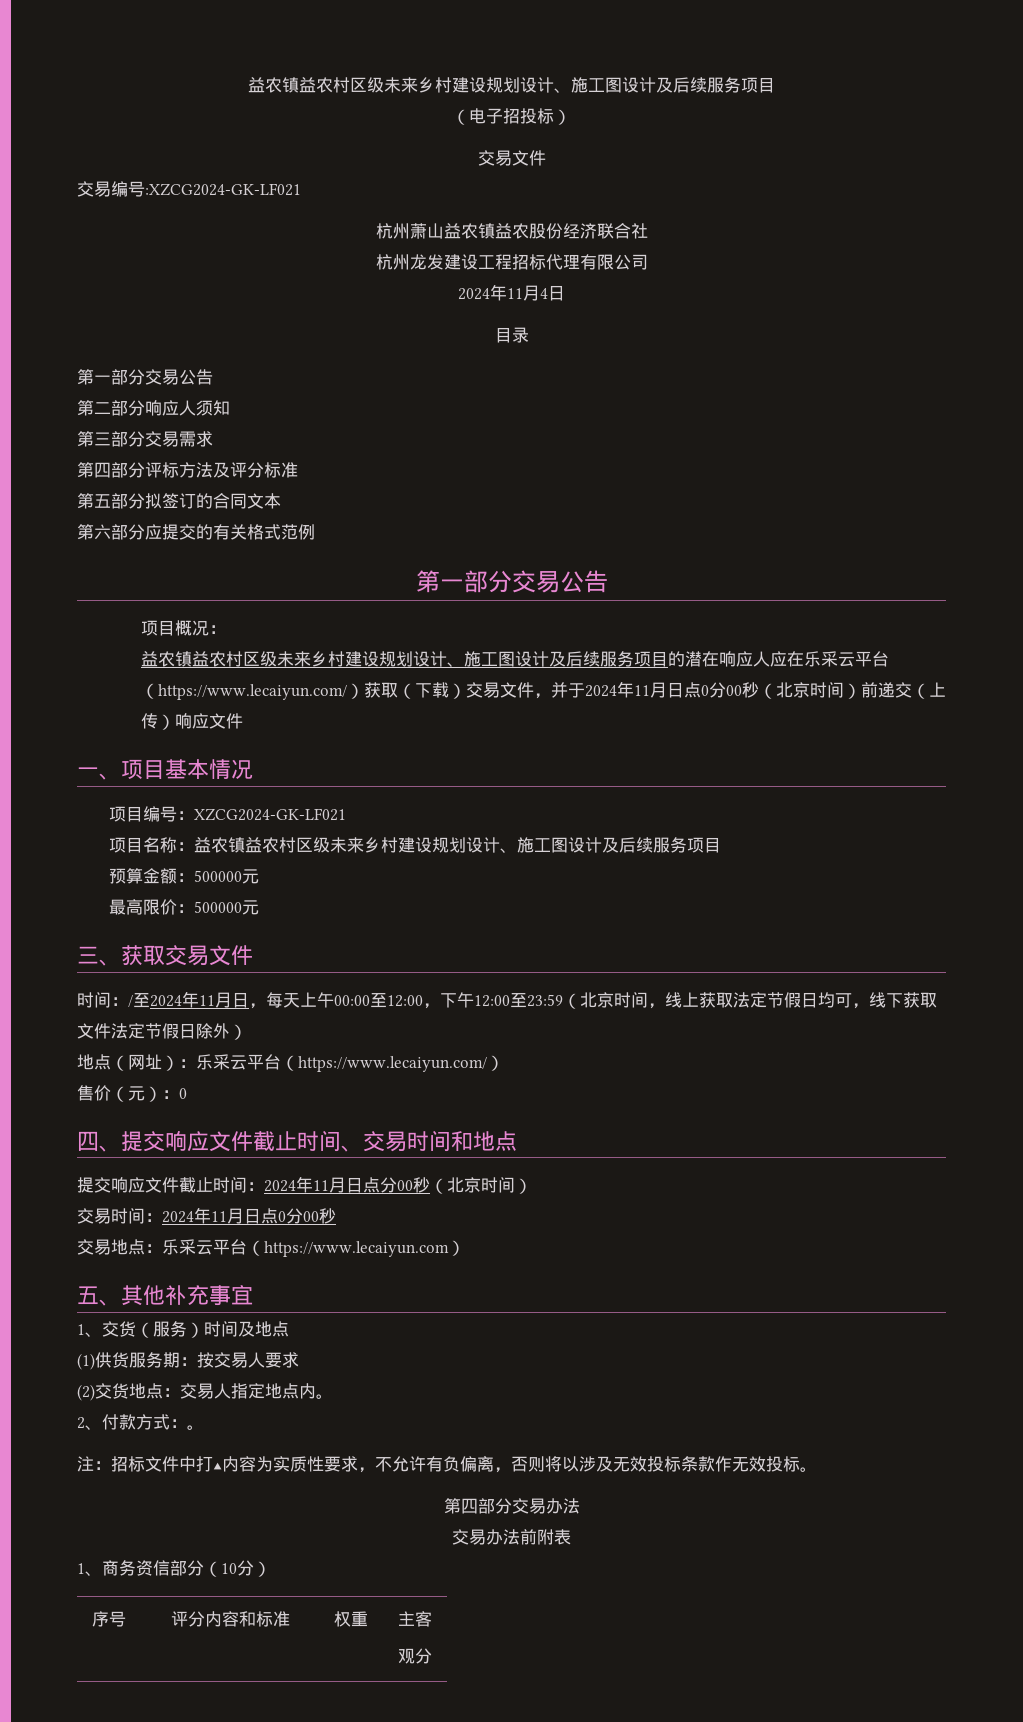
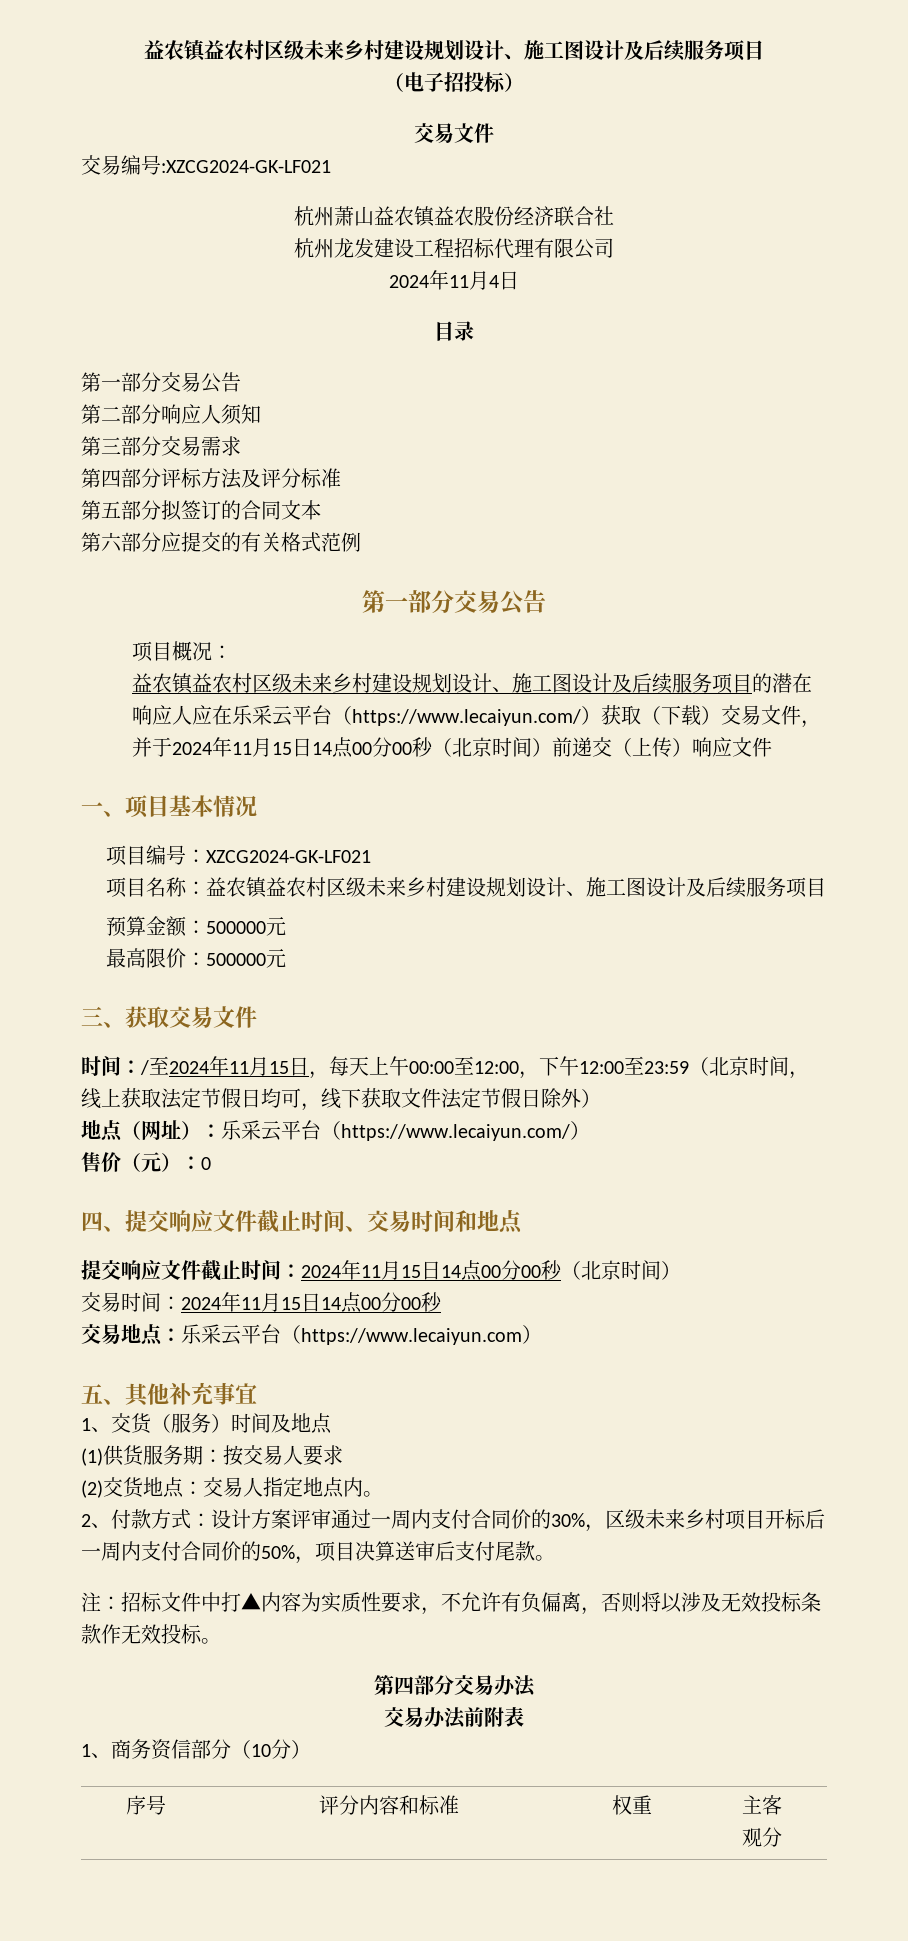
- 益农镇益农村区级未来乡村建设规划设计、施工图设计及后续服务项目的潜在响应人应在乐采云平台（https://www.lecaiyun.com/）获取（下载）交易文件，并于2024年11月日点0分00秒（北京时间）前递交（上传）响应文件
+ 益农镇益农村区级未来乡村建设规划设计、施工图设计及后续服务项目的潜在响应人应在乐采云平台（https://www.lecaiyun.com/）获取（下载）交易文件，并于2024年11月15日14点00分00秒（北京时间）前递交（上传）响应文件
- 时间：/至2024年11月日，每天上午00:00至12:00，下午12:00至23:59（北京时间，线上获取法定节假日均可，线下获取文件法定节假日除外）
+ 时间：/至2024年11月15日，每天上午00:00至12:00，下午12:00至23:59（北京时间，线上获取法定节假日均可，线下获取文件法定节假日除外）
- 提交响应文件截止时间：2024年11月日点分00秒（北京时间）
+ 提交响应文件截止时间：2024年11月15日14点00分00秒（北京时间）
- 交易时间：2024年11月日点0分00秒
+ 交易时间：2024年11月15日14点00分00秒
- 2、付款方式：。
+ 2、付款方式：设计方案评审通过一周内支付合同价的30%，区级未来乡村项目开标后一周内支付合同价的50%，项目决算送审后支付尾款。

